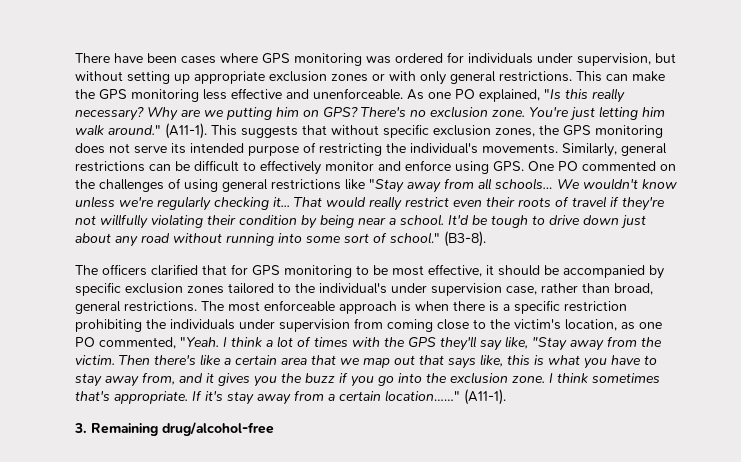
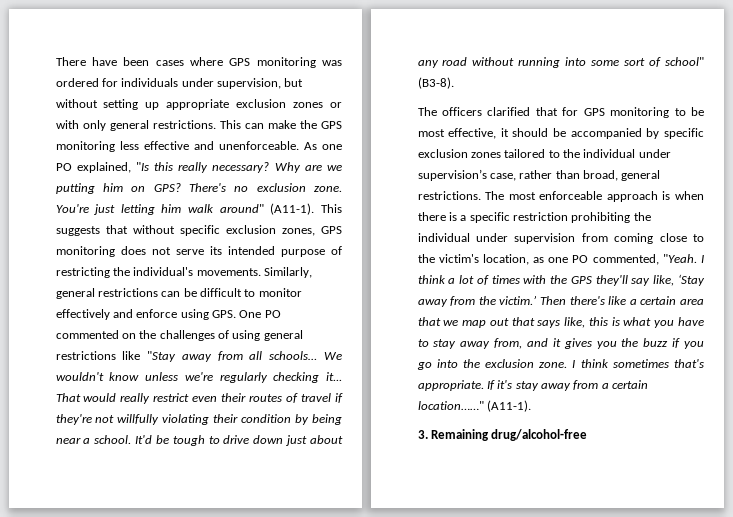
- You're just letting him walk around." (A11-1).
+ You're just letting him walk around" (A11-1).
- This suggests that without specific exclusion zones, the GPS monitoring does not serve its intended purpose of restricting the individual's movements.
+ This suggests that without specific exclusion zones, GPS monitoring does not serve its intended purpose of restricting the individual's movements.
- Similarly, general restrictions can be difficult to effectively monitor and enforce using GPS. One PO commented on the challenges of using general restrictions like "Stay away from all schools…
+ Similarly, general restrictions can be difficult to monitor effectively and enforce using GPS. One PO commented on the challenges of using general restrictions like "Stay away from all schools…
- That would really restrict even their roots of travel if they're not willfully violating their condition by being near a school.
+ That would really restrict even their routes of travel if they're not willfully violating their condition by being near a school.
- It'd be tough to drive down just about any road without running into some sort of school." (B3-8).
+ It'd be tough to drive down just about any road without running into some sort of school" (B3-8).
- The officers clarified that for GPS monitoring to be most effective, it should be accompanied by specific exclusion zones tailored to the individual's under supervision case, rather than broad, general restrictions.
+ The officers clarified that for GPS monitoring to be most effective, it should be accompanied by specific exclusion zones tailored to the individual under supervision’s case, rather than broad, general restrictions.
- The most enforceable approach is when there is a specific restriction prohibiting the individuals under supervision from coming close to the victim's location, as one PO commented, "Yeah.
+ The most enforceable approach is when there is a specific restriction prohibiting the individual under supervision from coming close to the victim's location, as one PO commented, "Yeah.
- I think a lot of times with the GPS they'll say like, "Stay away from the victim.
+ I think a lot of times with the GPS they'll say like, ‘Stay away from the victim.’

